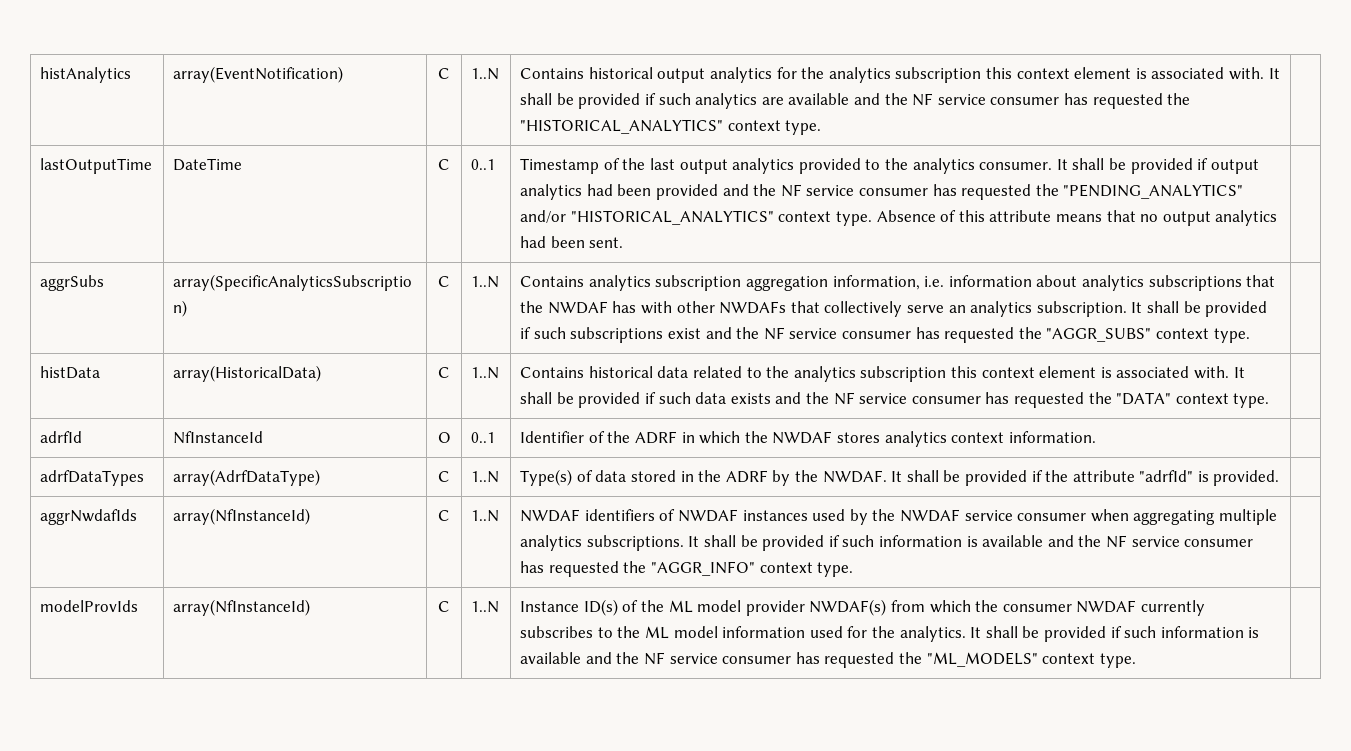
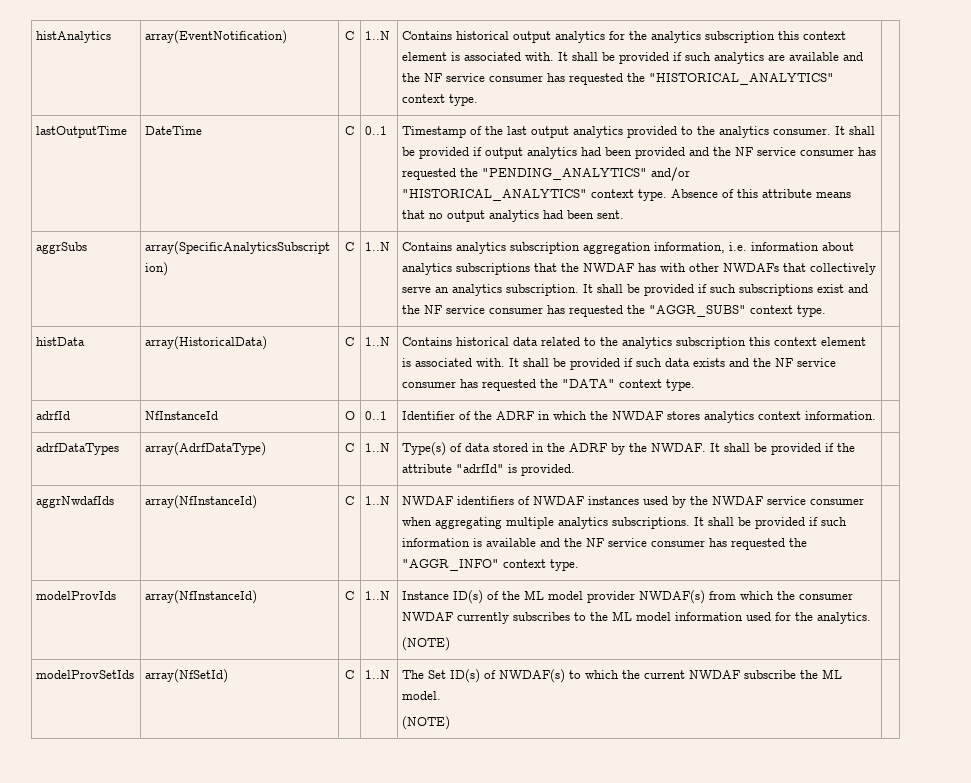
- Instance ID(s) of the ML model provider NWDAF(s) from which the consumer NWDAF currently subscribes to the ML model information used for the analytics. It shall be provided if such information is available and the NF service consumer has requested the "ML_MODELS" context type.
+ Instance ID(s) of the ML model provider NWDAF(s) from which the consumer NWDAF currently subscribes to the ML model information used for the analytics.
+ (NOTE) |
+ modelProvSetIds | array(NfSetId) | C | 1..N | The Set ID(s) of NWDAF(s) to which the current NWDAF subscribe the ML model.
+ (NOTE) |

